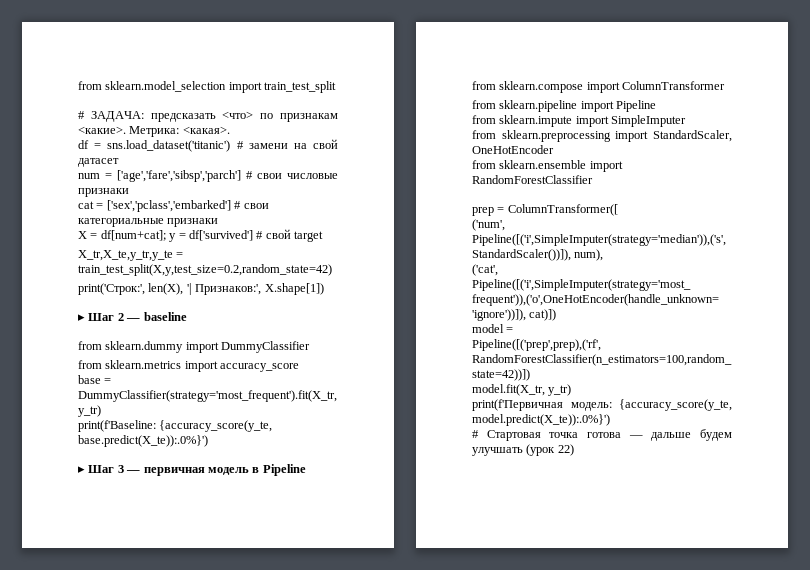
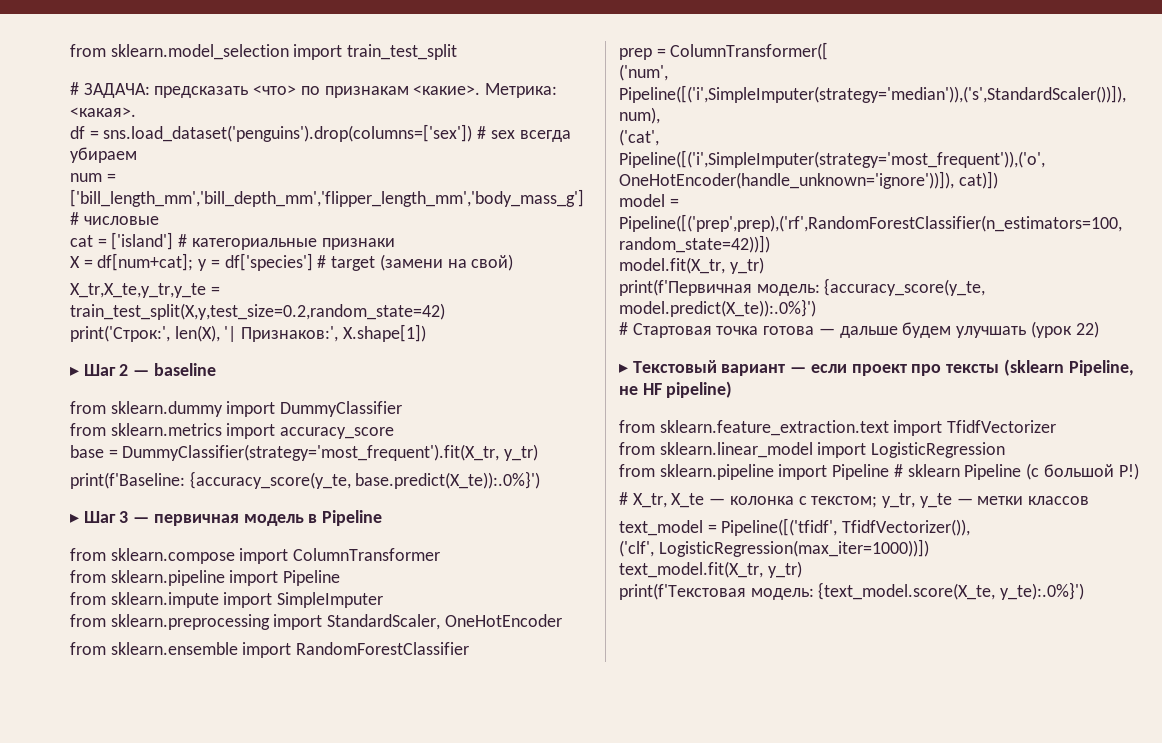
- df = sns.load_dataset('titanic') # замени на свой датасет
+ df = sns.load_dataset('penguins').drop(columns=['sex']) # sex всегда убираем
- num = ['age','fare','sibsp','parch'] # свои числовые признаки
+ num = ['bill_length_mm','bill_depth_mm','flipper_length_mm','body_mass_g'] # числовые
- cat = ['sex','pclass','embarked'] # свои категориальные признаки
+ cat = ['island'] # категориальные признаки
- X = df[num+cat]; y = df['survived'] # свой target
+ X = df[num+cat]; y = df['species'] # target (замени на свой)
+ ▸ Текстовый вариант — если проект про тексты (sklearn Pipeline, не HF pipeline)
+ from sklearn.feature_extraction.text import TfidfVectorizer
+ from sklearn.linear_model import LogisticRegression
+ from sklearn.pipeline import Pipeline # sklearn Pipeline (с большой P!)
+ # X_tr, X_te — колонка с текстом; y_tr, y_te — метки классов
+ text_model = Pipeline([('tfidf', TfidfVectorizer()),
+ ('clf', LogisticRegression(max_iter=1000))])
+ text_model.fit(X_tr, y_tr)
+ print(f'Текстовая модель: {text_model.score(X_te, y_te):.0%}')

